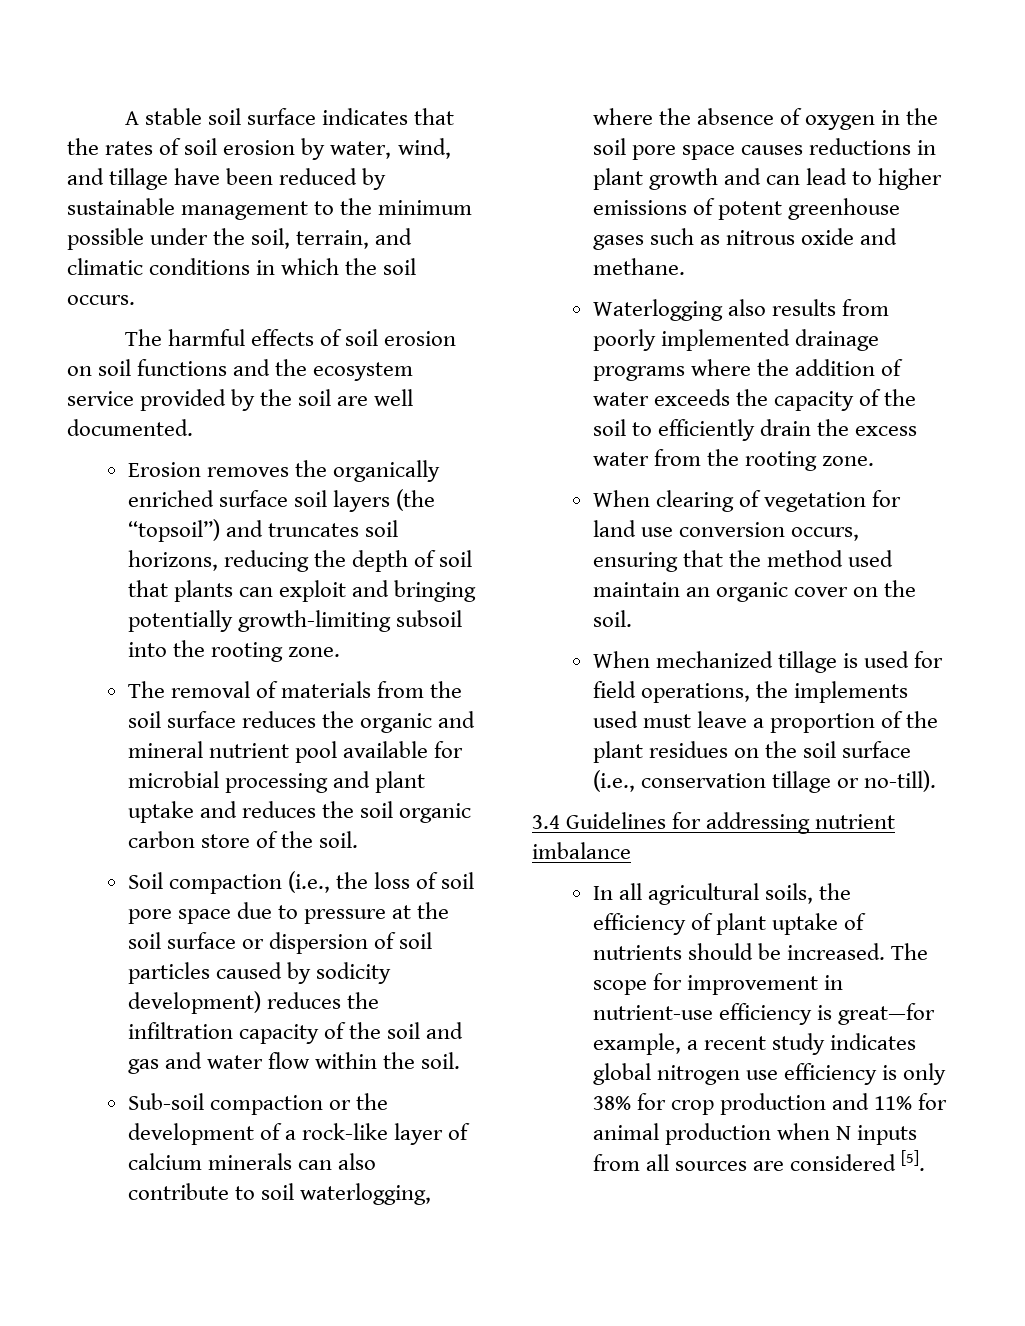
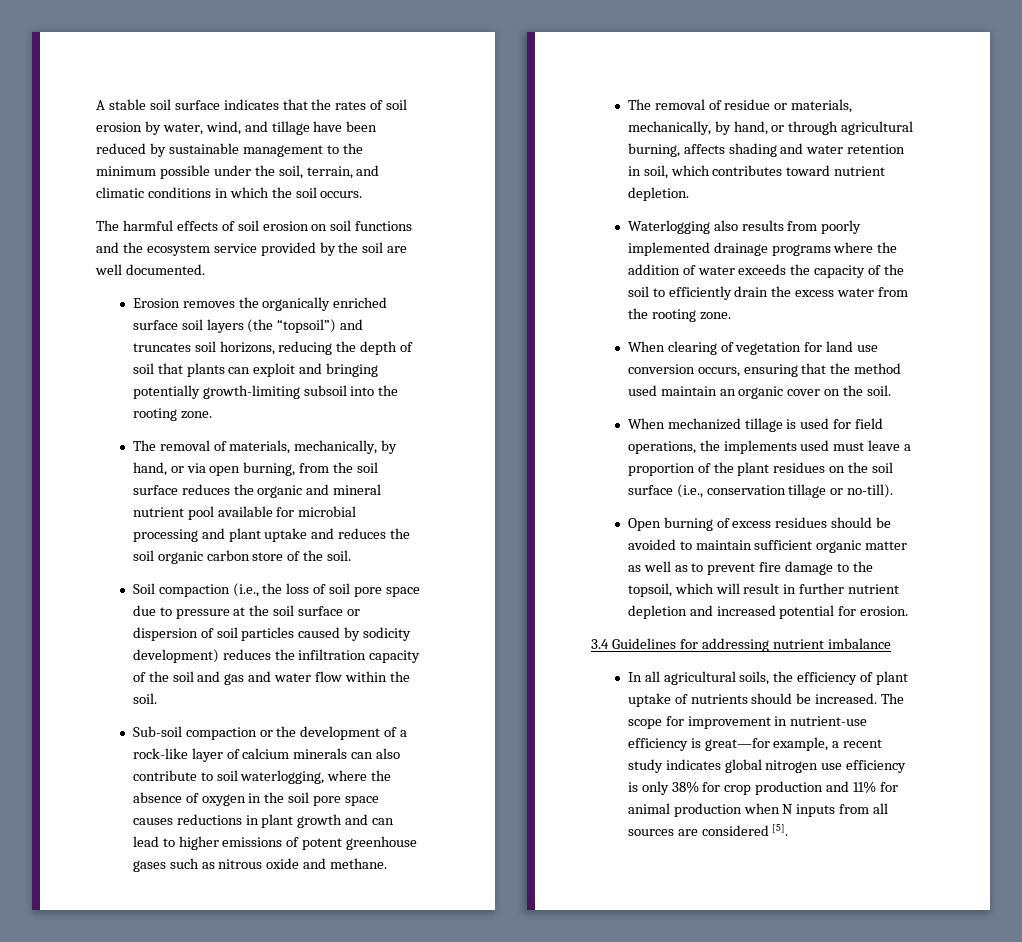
- The removal of materials from the soil surface reduces the organic and mineral nutrient pool available for microbial processing and plant uptake and reduces the soil organic carbon store of the soil.
+ The removal of materials, mechanically, by hand, or via open burning, from the soil surface reduces the organic and mineral nutrient pool available for microbial processing and plant uptake and reduces the soil organic carbon store of the soil.
+ The removal of residue or materials, mechanically, by hand, or through agricultural burning, affects shading and water retention in soil, which contributes toward nutrient depletion.
+ Open burning of excess residues should be avoided to maintain sufficient organic matter as well as to prevent fire damage to the topsoil, which will result in further nutrient depletion and increased potential for erosion.

